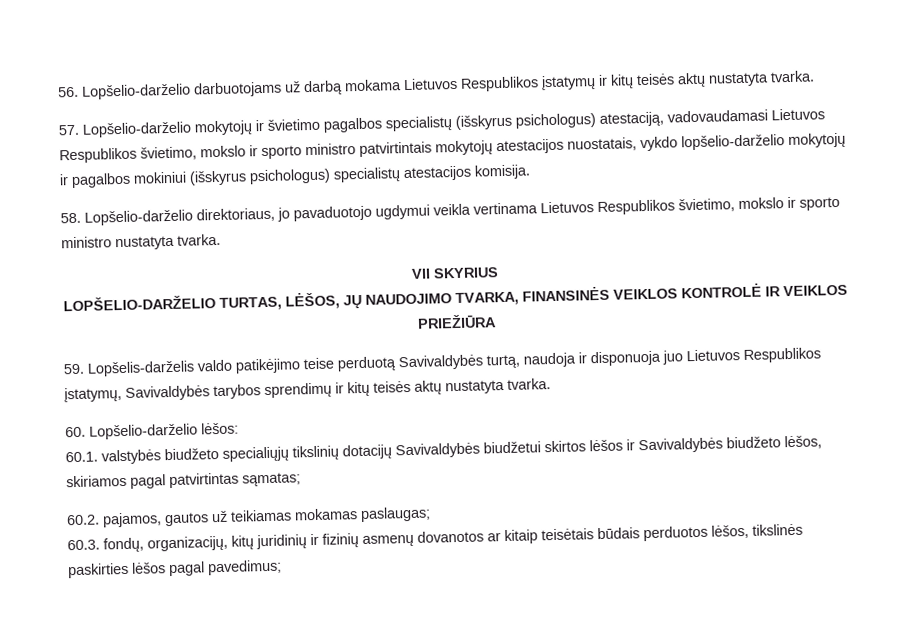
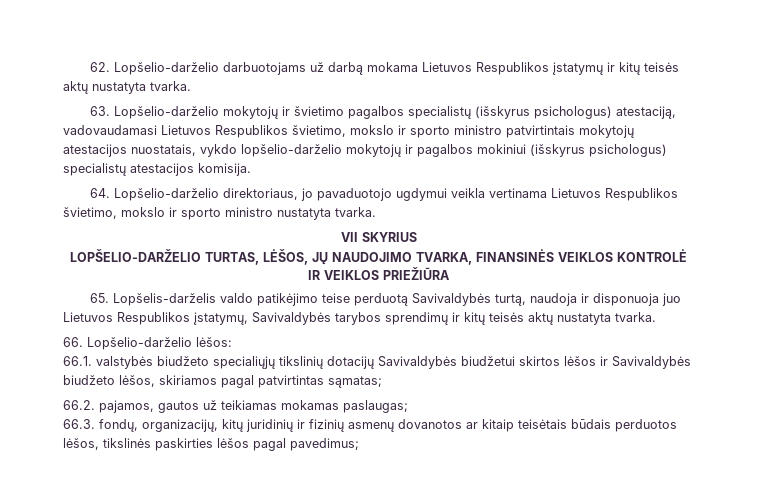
- 56. Lopšelio-darželio darbuotojams už darbą mokama Lietuvos Respublikos įstatymų ir kitų teisės aktų nustatyta tvarka.
+ 62. Lopšelio-darželio darbuotojams už darbą mokama Lietuvos Respublikos įstatymų ir kitų teisės aktų nustatyta tvarka.
- 57. Lopšelio-darželio mokytojų ir švietimo pagalbos specialistų (išskyrus psichologus) atestaciją, vadovaudamasi Lietuvos Respublikos švietimo, mokslo ir sporto ministro patvirtintais mokytojų atestacijos nuostatais, vykdo lopšelio-darželio mokytojų ir pagalbos mokiniui (išskyrus psichologus) specialistų atestacijos komisija.
+ 63. Lopšelio-darželio mokytojų ir švietimo pagalbos specialistų (išskyrus psichologus) atestaciją, vadovaudamasi Lietuvos Respublikos švietimo, mokslo ir sporto ministro patvirtintais mokytojų atestacijos nuostatais, vykdo lopšelio-darželio mokytojų ir pagalbos mokiniui (išskyrus psichologus) specialistų atestacijos komisija.
- 58. Lopšelio-darželio direktoriaus, jo pavaduotojo ugdymui veikla vertinama Lietuvos Respublikos švietimo, mokslo ir sporto ministro nustatyta tvarka.
+ 64. Lopšelio-darželio direktoriaus, jo pavaduotojo ugdymui veikla vertinama Lietuvos Respublikos švietimo, mokslo ir sporto ministro nustatyta tvarka.
- 59. Lopšelis-darželis valdo patikėjimo teise perduotą Savivaldybės turtą, naudoja ir disponuoja juo Lietuvos Respublikos įstatymų, Savivaldybės tarybos sprendimų ir kitų teisės aktų nustatyta tvarka.
+ 65. Lopšelis-darželis valdo patikėjimo teise perduotą Savivaldybės turtą, naudoja ir disponuoja juo Lietuvos Respublikos įstatymų, Savivaldybės tarybos sprendimų ir kitų teisės aktų nustatyta tvarka.
- 60. Lopšelio-darželio lėšos:
+ 66. Lopšelio-darželio lėšos:
- 60.1. valstybės biudžeto specialiųjų tikslinių dotacijų Savivaldybės biudžetui skirtos lėšos ir Savivaldybės biudžeto lėšos, skiriamos pagal patvirtintas sąmatas;
+ 66.1. valstybės biudžeto specialiųjų tikslinių dotacijų Savivaldybės biudžetui skirtos lėšos ir Savivaldybės biudžeto lėšos, skiriamos pagal patvirtintas sąmatas;
- 60.2. pajamos, gautos už teikiamas mokamas paslaugas;
+ 66.2. pajamos, gautos už teikiamas mokamas paslaugas;
- 60.3. fondų, organizacijų, kitų juridinių ir fizinių asmenų dovanotos ar kitaip teisėtais būdais perduotos lėšos, tikslinės paskirties lėšos pagal pavedimus;
+ 66.3. fondų, organizacijų, kitų juridinių ir fizinių asmenų dovanotos ar kitaip teisėtais būdais perduotos lėšos, tikslinės paskirties lėšos pagal pavedimus;

